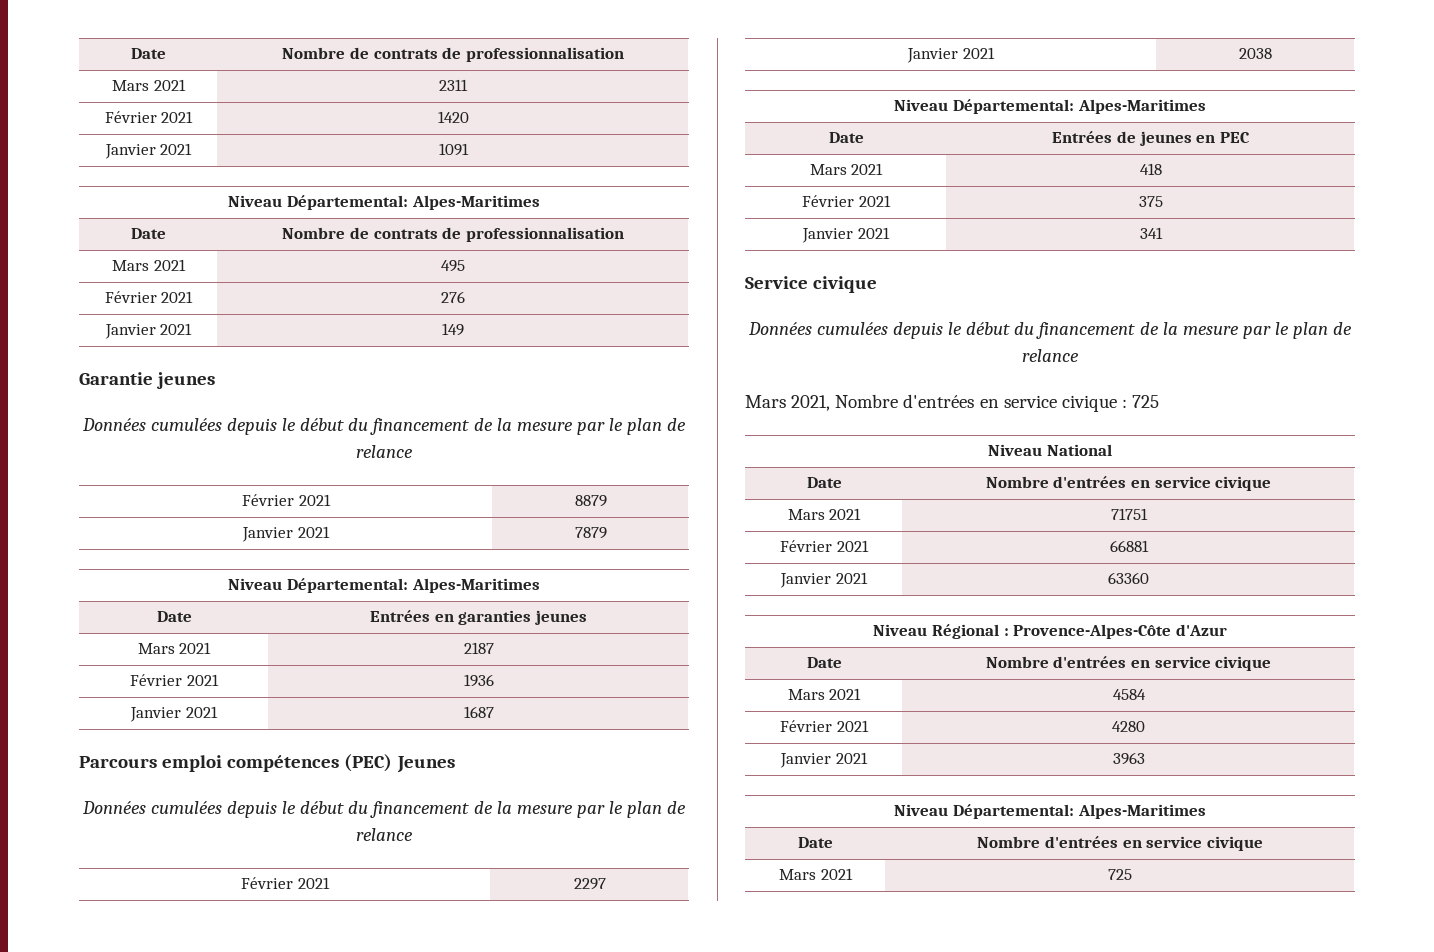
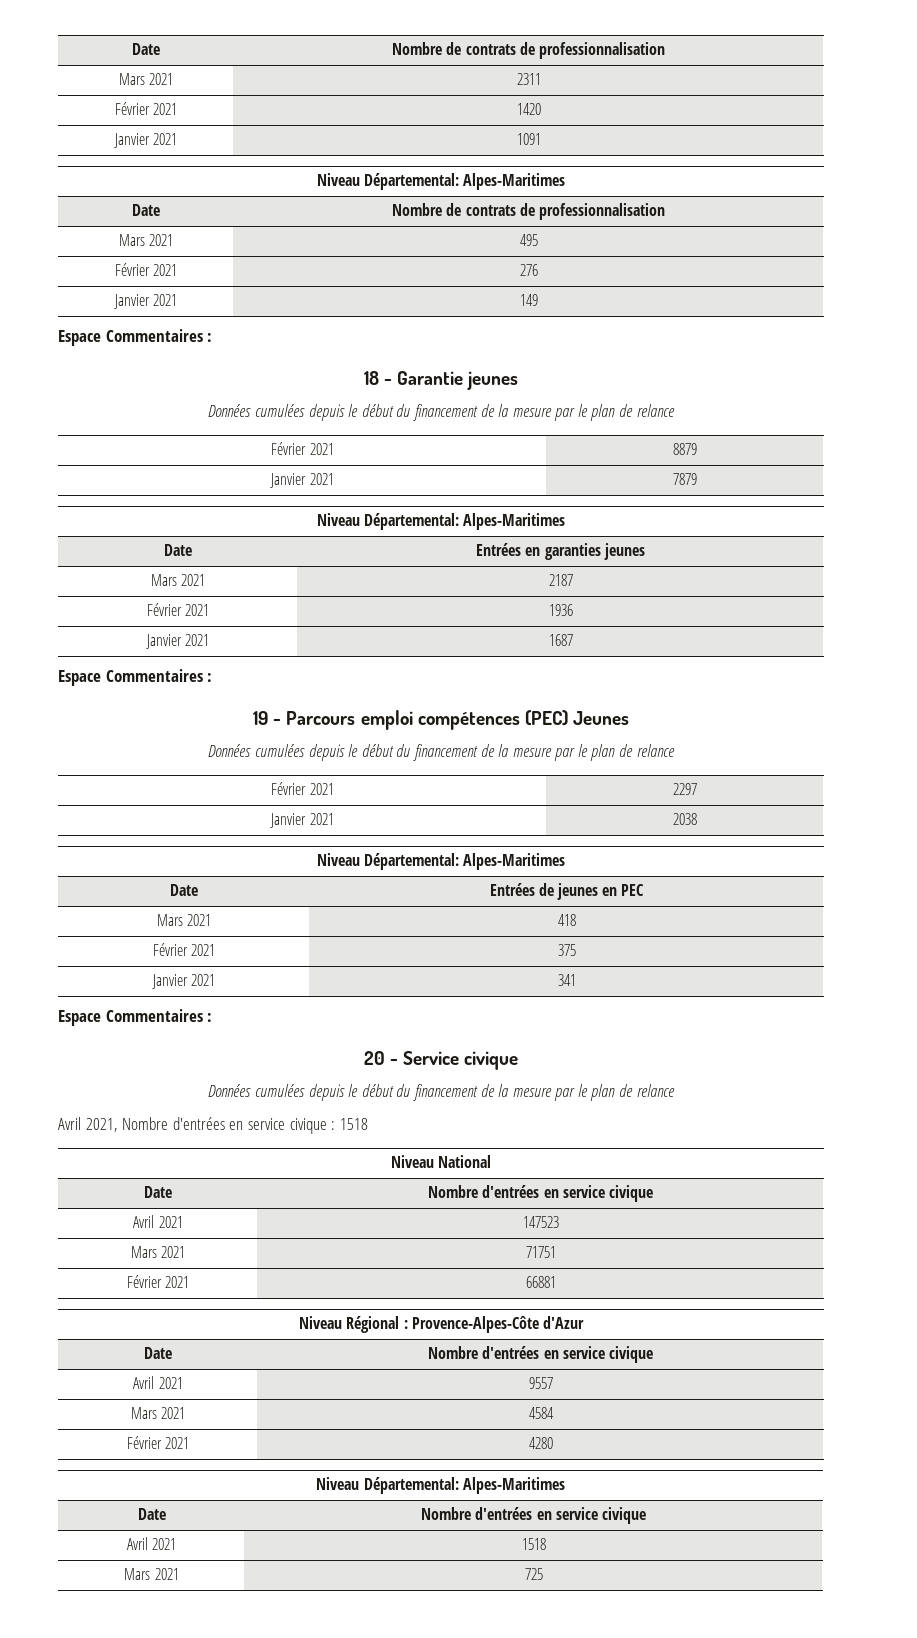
  Janvier 2021 | 149
- Garantie jeunes
+ Espace Commentaires :
+ 18 - Garantie jeunes
  Janvier 2021 | 1687
- Parcours emploi compétences (PEC) Jeunes
+ Espace Commentaires :
+ 19 - Parcours emploi compétences (PEC) Jeunes
  Janvier 2021 | 341
- Service civique
+ Espace Commentaires :
+ 20 - Service civique
- Mars 2021, Nombre d'entrées en service civique : 725
+ Avril 2021, Nombre d'entrées en service civique : 1518
+ Avril 2021 | 147523
- Janvier 2021 | 63360
+ Avril 2021 | 9557
- Janvier 2021 | 3963
+ Avril 2021 | 1518

